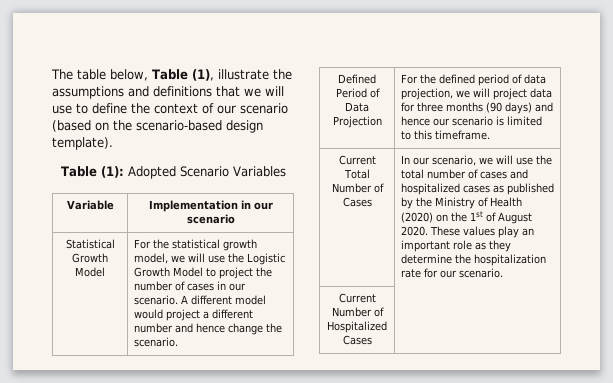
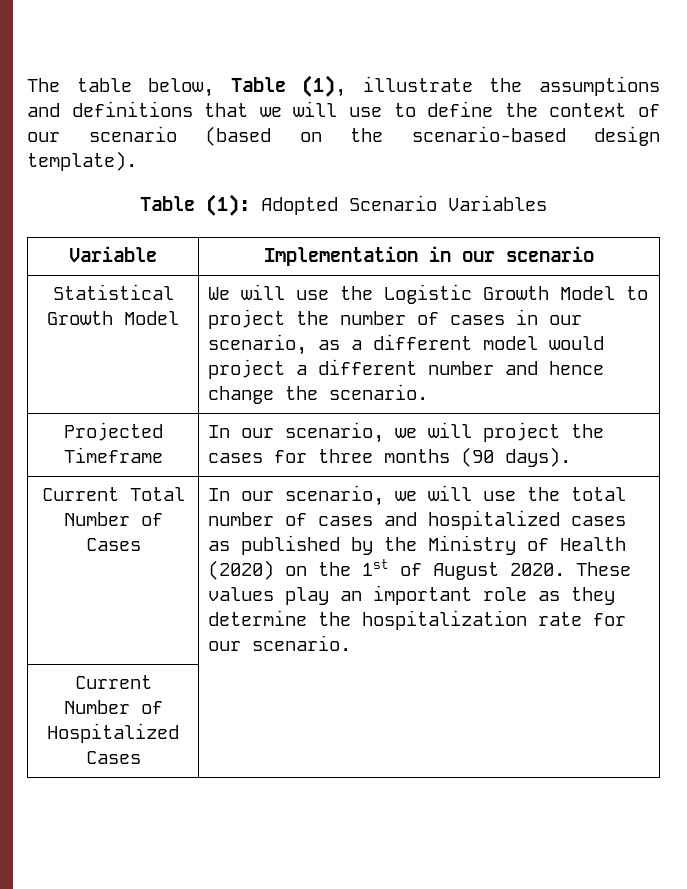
- Statistical Growth Model | For the statistical growth model, we will use the Logistic Growth Model to project the number of cases in our scenario. A different model would project a different number and hence change the scenario.
+ Statistical Growth Model | We will use the Logistic Growth Model to project the number of cases in our scenario, as a different model would project a different number and hence change the scenario.
- Defined Period of Data Projection | For the defined period of data projection, we will project data for three months (90 days) and hence our scenario is limited to this timeframe.
+ Projected Timeframe | In our scenario, we will project the cases for three months (90 days).

